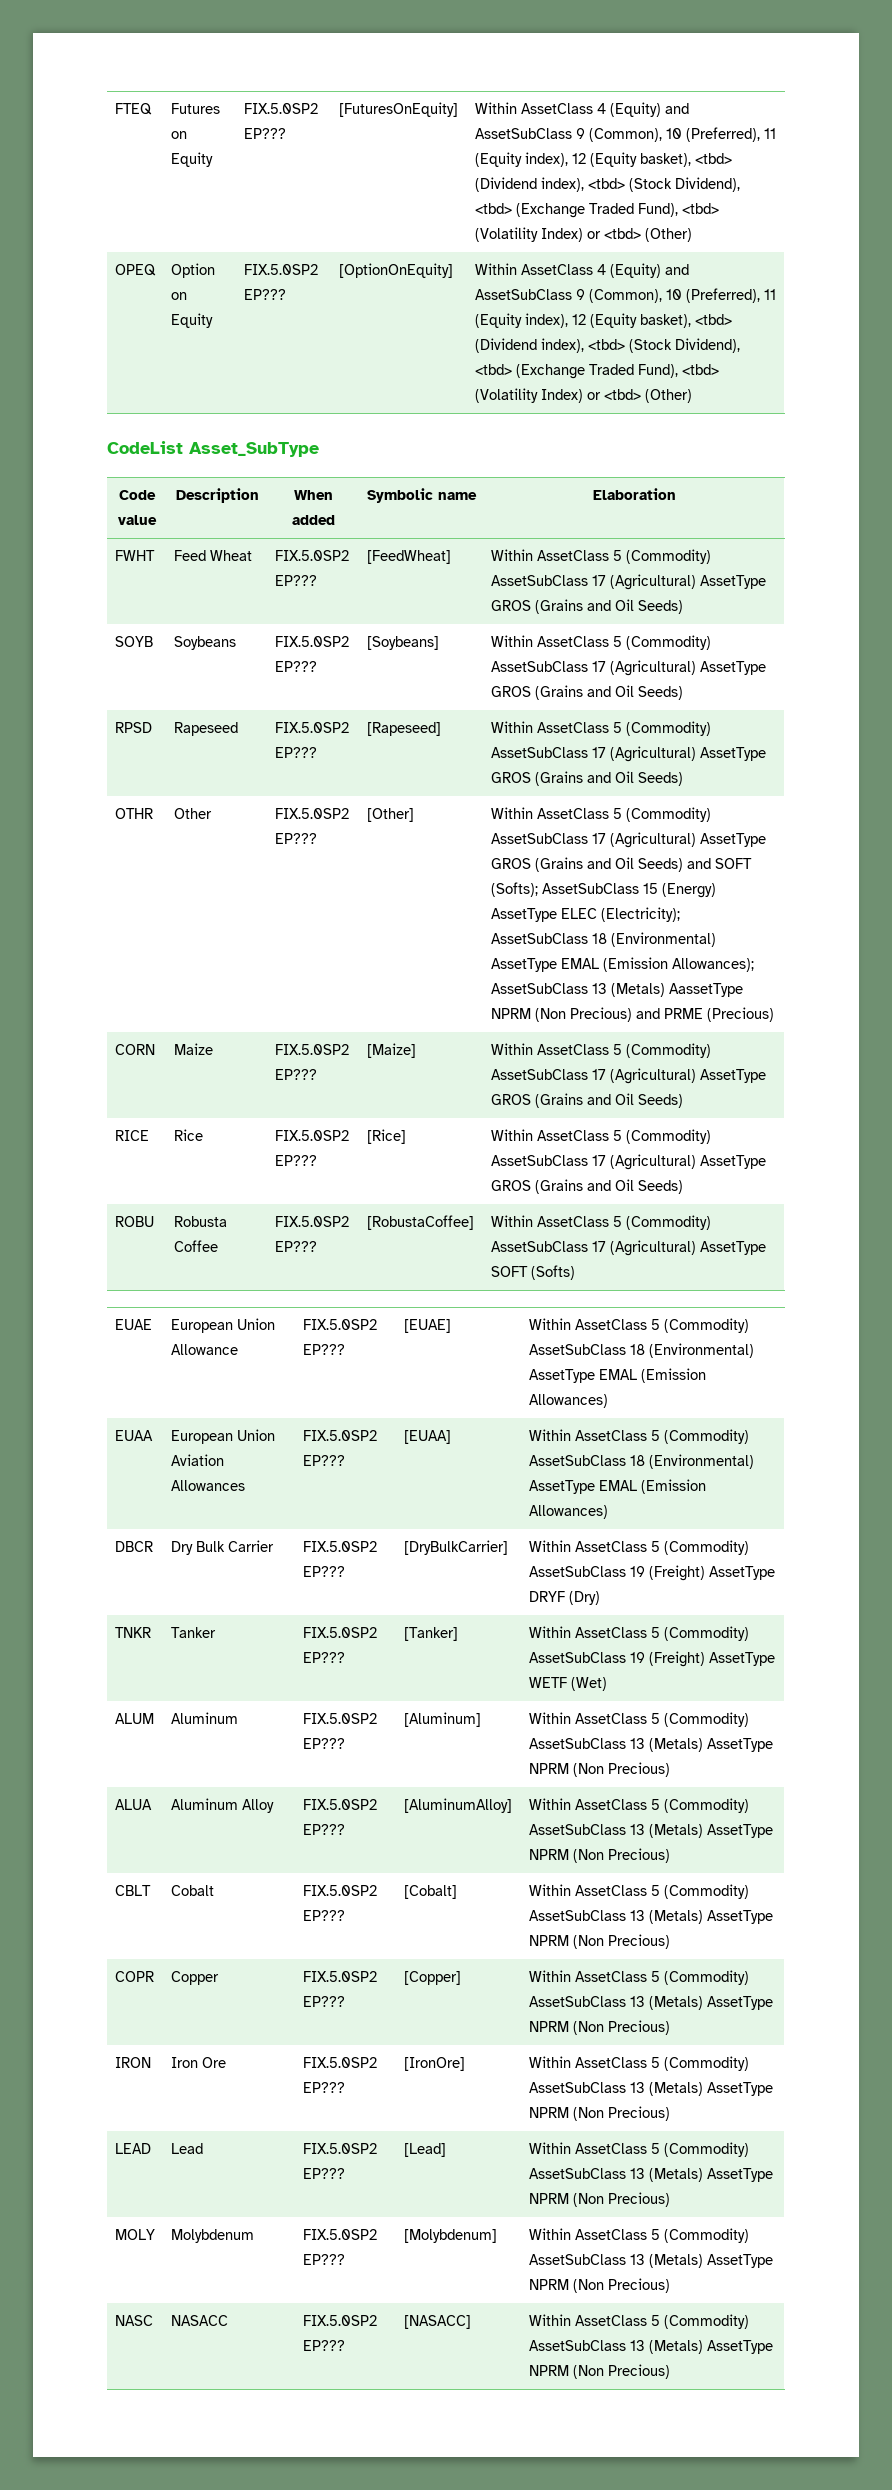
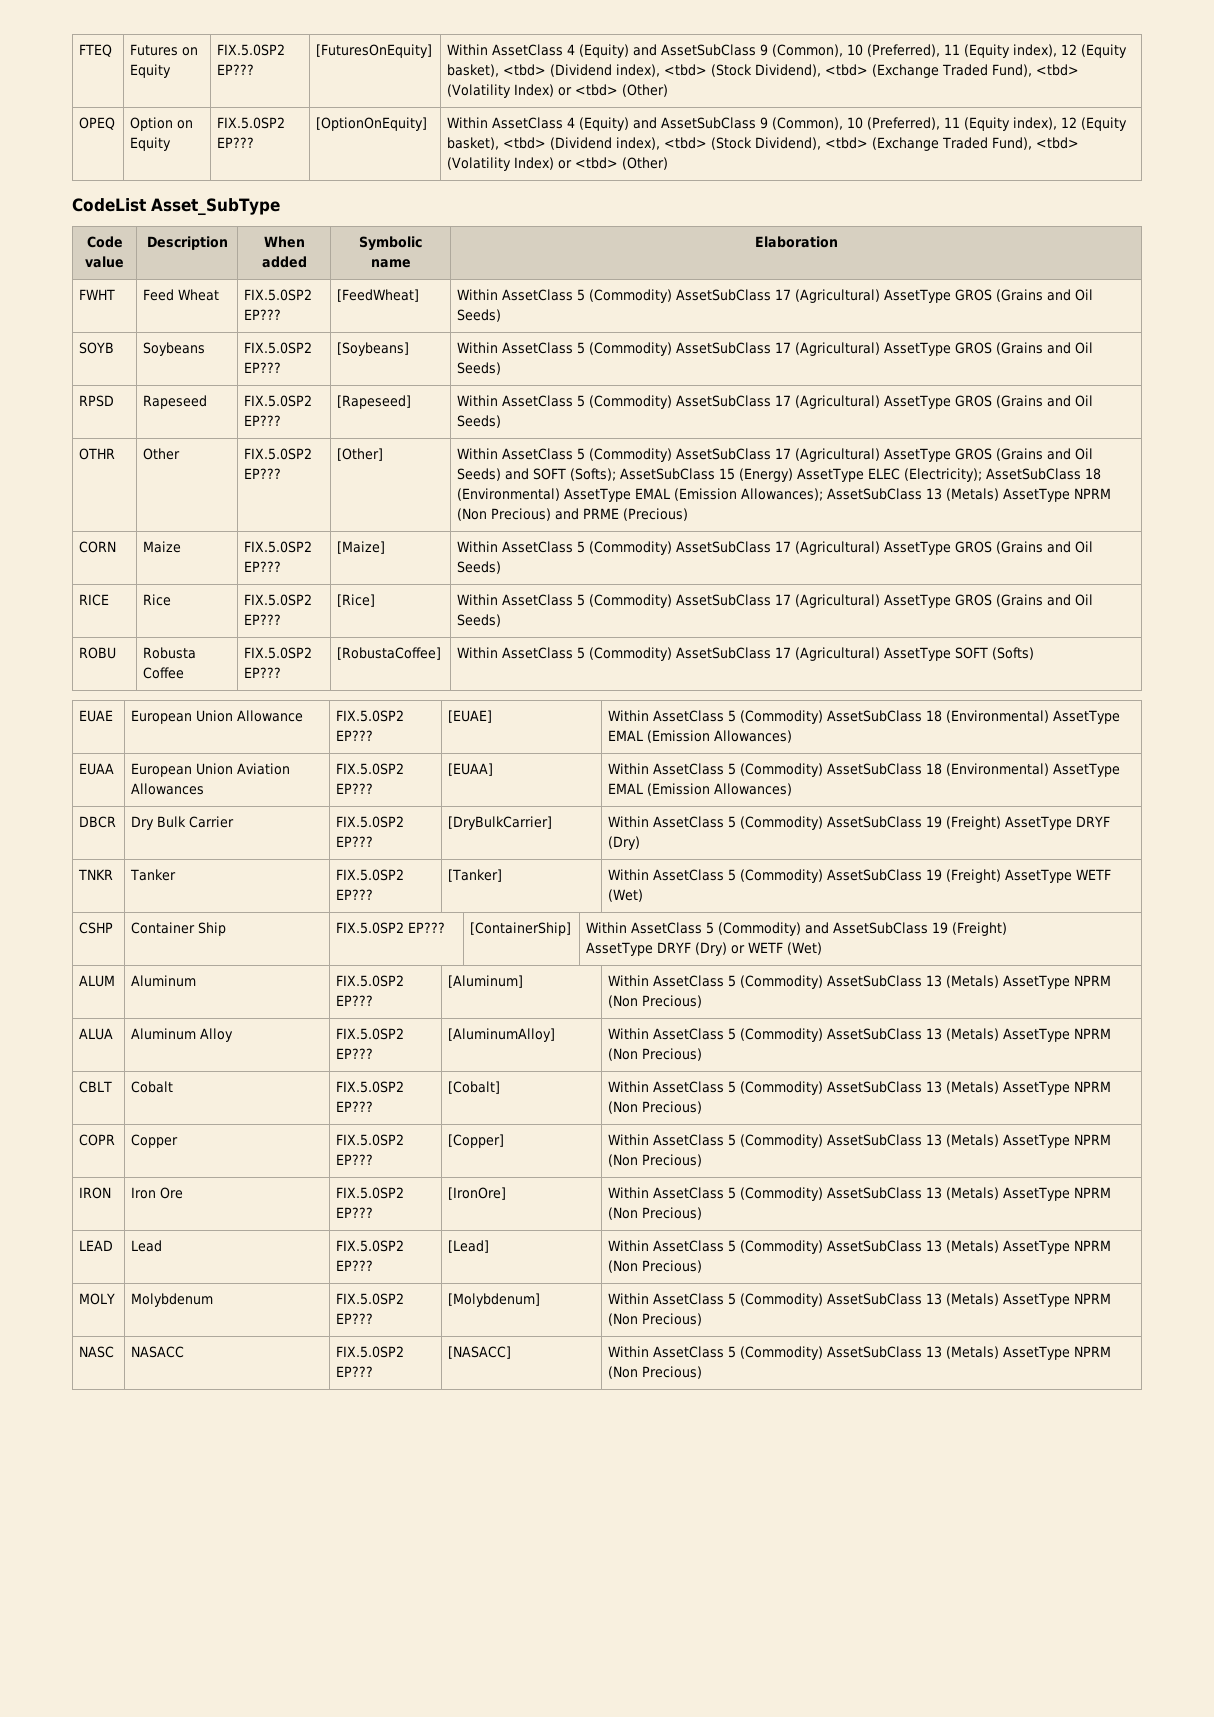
- Within AssetClass 5 (Commodity) AssetSubClass 17 (Agricultural) AssetType GROS (Grains and Oil Seeds) and SOFT (Softs); AssetSubClass 15 (Energy) AssetType ELEC (Electricity); AssetSubClass 18 (Environmental) AssetType EMAL (Emission Allowances); AssetSubClass 13 (Metals) AassetType NPRM (Non Precious) and PRME (Precious)
+ Within AssetClass 5 (Commodity) AssetSubClass 17 (Agricultural) AssetType GROS (Grains and Oil Seeds) and SOFT (Softs); AssetSubClass 15 (Energy) AssetType ELEC (Electricity); AssetSubClass 18 (Environmental) AssetType EMAL (Emission Allowances); AssetSubClass 13 (Metals) AssetType NPRM (Non Precious) and PRME (Precious)
+ CSHP | Container Ship | FIX.5.0SP2 EP??? | [ContainerShip] | Within AssetClass 5 (Commodity) and AssetSubClass 19 (Freight)
+ AssetType DRYF (Dry) or WETF (Wet)

